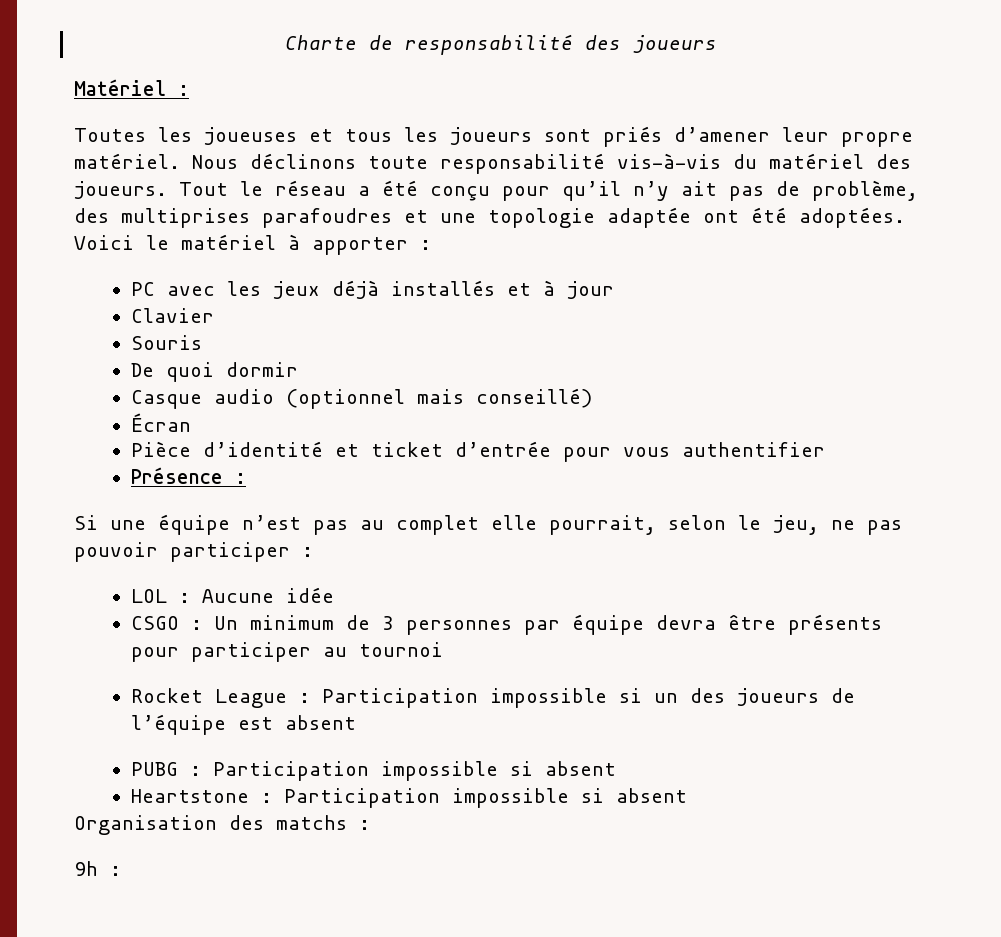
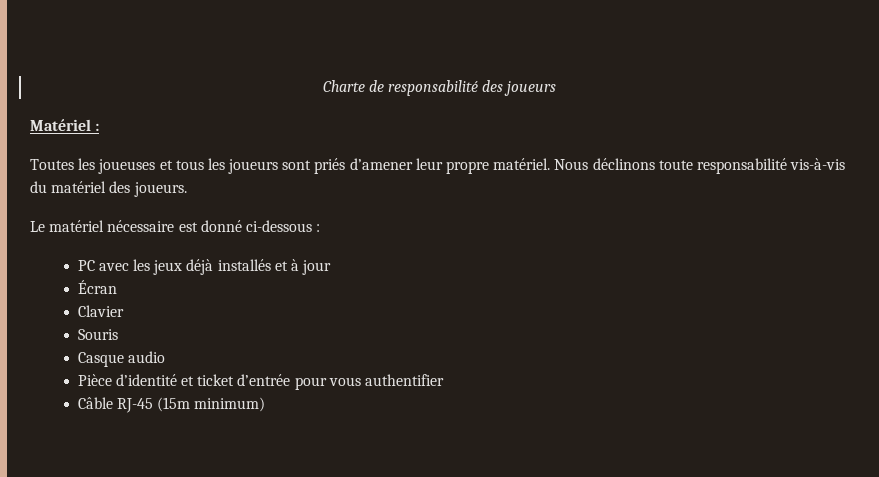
- Nous déclinons toute responsabilité vis-à-vis du matériel des joueurs. Tout le réseau a été conçu pour qu’il n’y ait pas de problème, des multiprises parafoudres et une topologie adaptée ont été adoptées. Voici le matériel à apporter :
+ Nous déclinons toute responsabilité vis-à-vis du matériel des joueurs.
+ Le matériel nécessaire est donné ci-dessous :
+ Écran
- De quoi dormir
- Casque audio (optionnel mais conseillé)
- Écran
+ Casque audio
- Présence :
- Si une équipe n’est pas au complet elle pourrait, selon le jeu, ne pas pouvoir participer :
- LOL : Aucune idée
- CSGO : Un minimum de 3 personnes par équipe devra être présents pour participer au tournoi
- Rocket League : Participation impossible si un des joueurs de l’équipe est absent
- PUBG : Participation impossible si absent
- Heartstone : Participation impossible si absent
- Organisation des matchs :
- 9h :
+ Câble RJ-45 (15m minimum)

